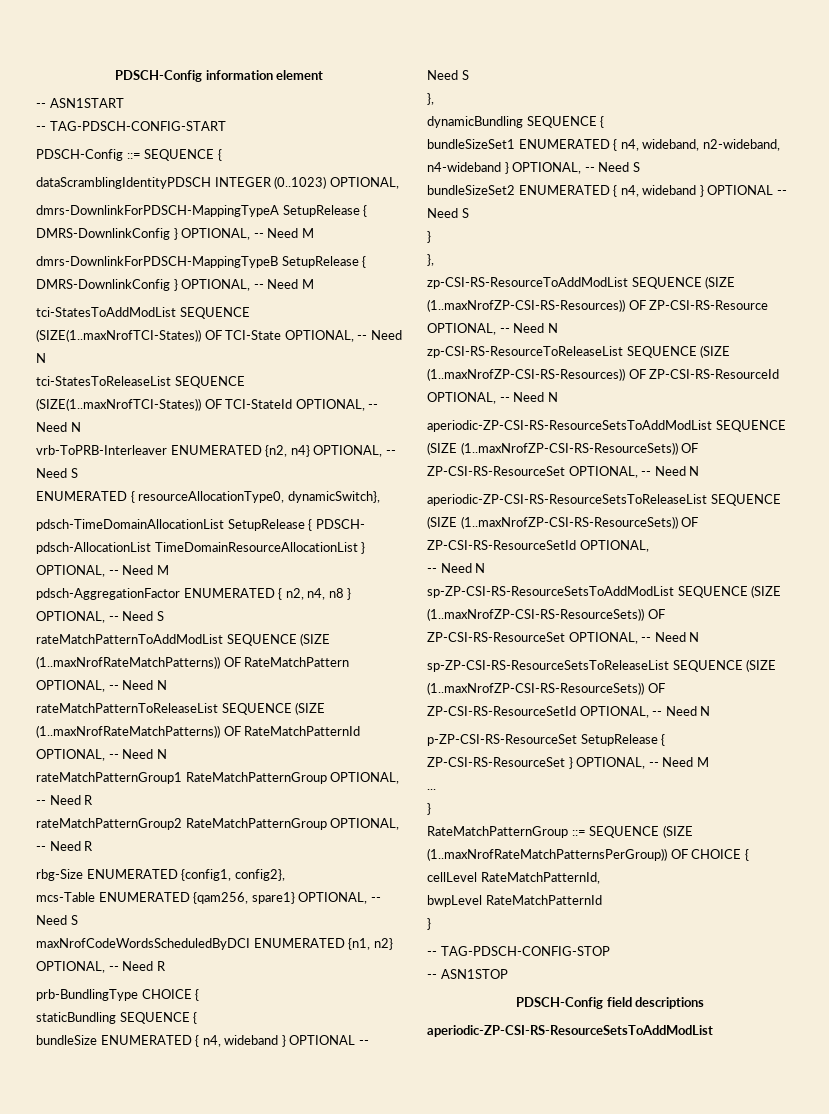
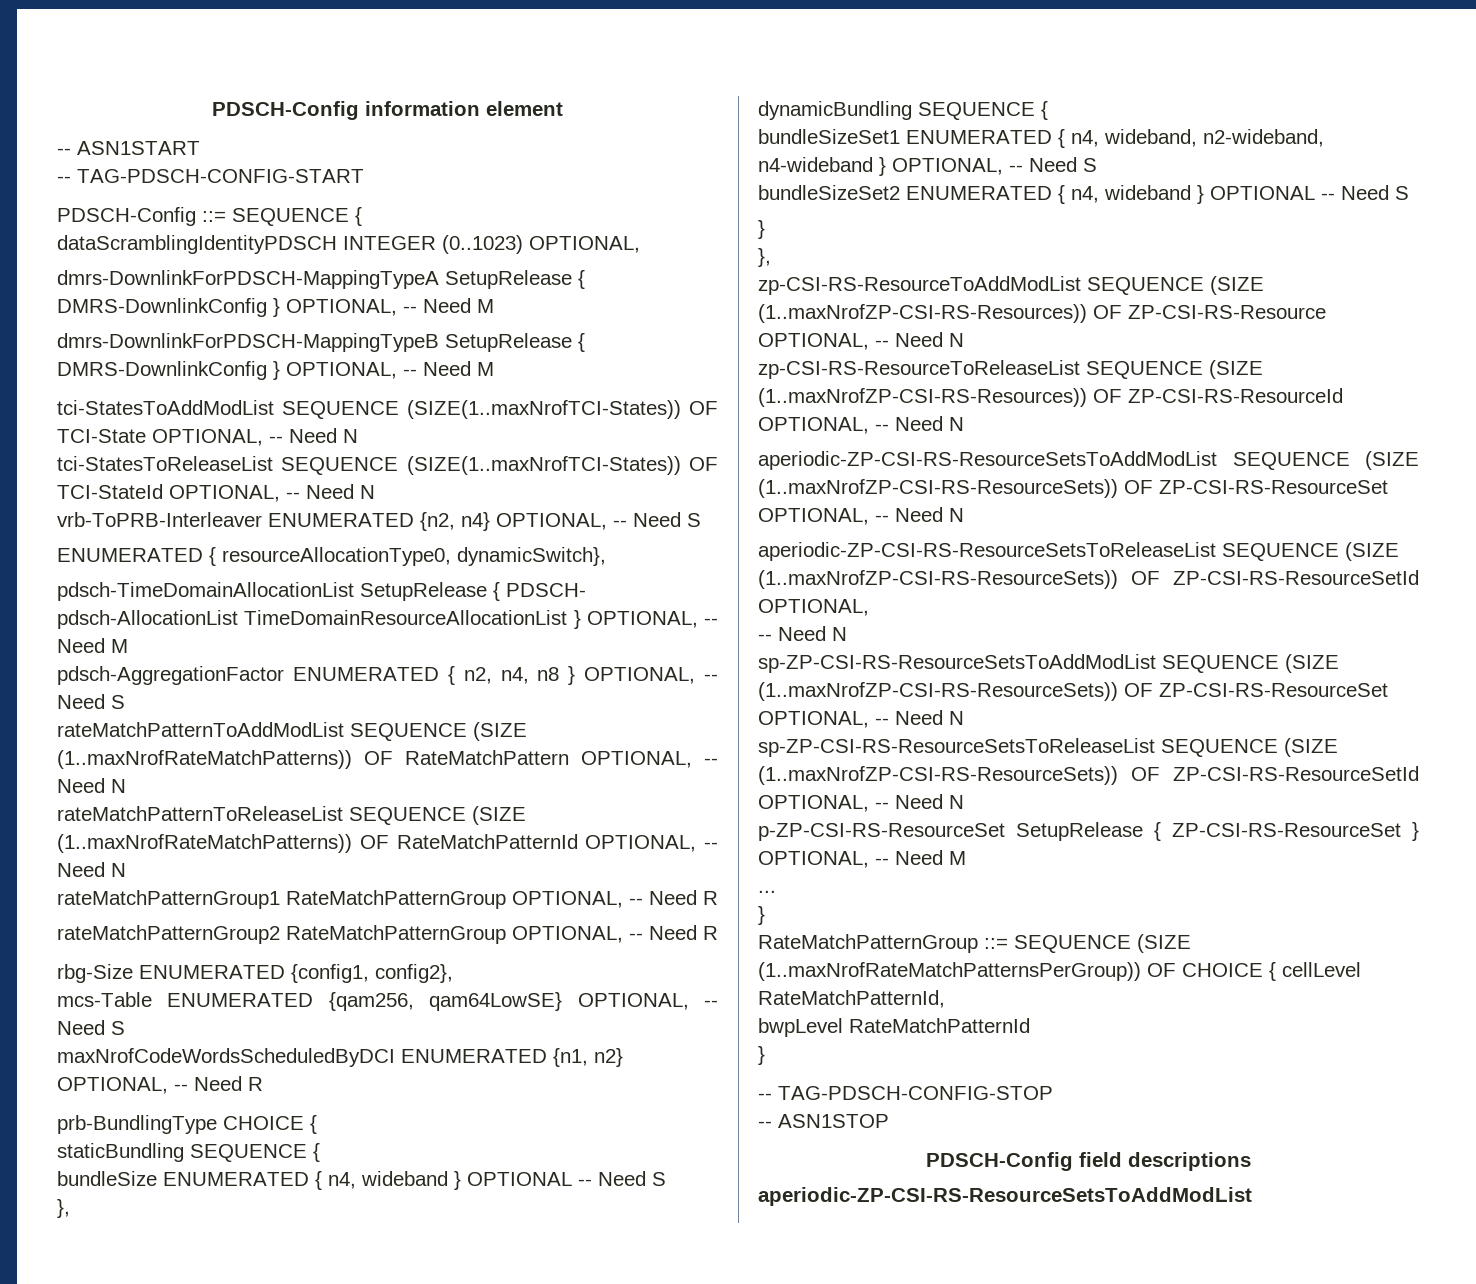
- mcs-Table ENUMERATED {qam256, spare1} OPTIONAL, -- Need S
+ mcs-Table ENUMERATED {qam256, qam64LowSE} OPTIONAL, -- Need S

